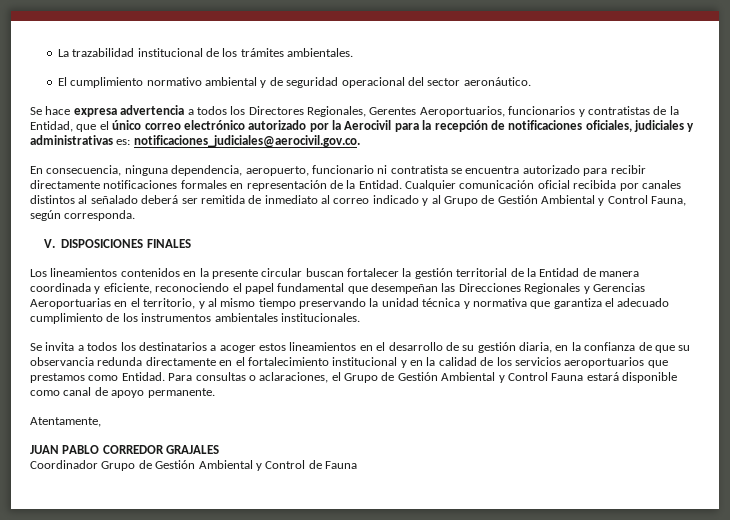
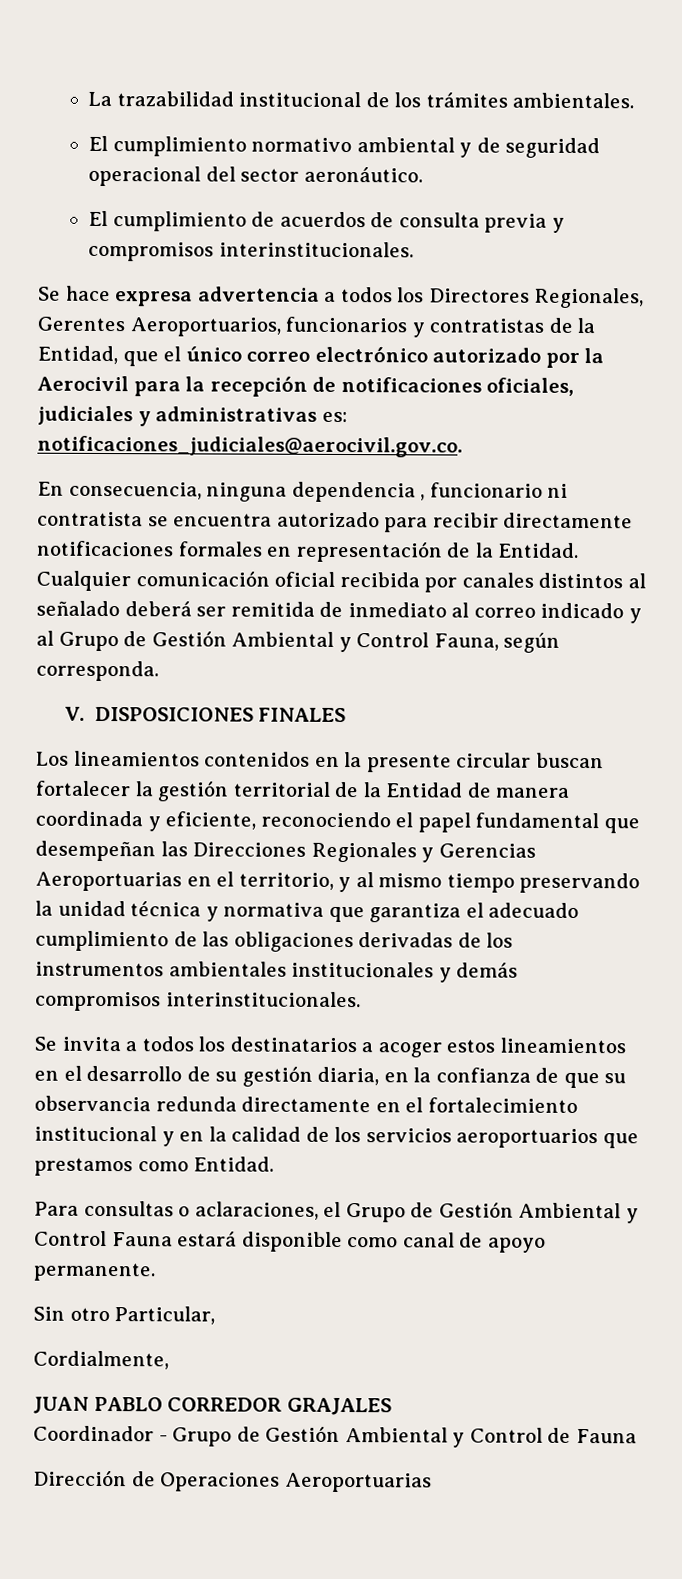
+ El cumplimiento de acuerdos de consulta previa y compromisos interinstitucionales.
- En consecuencia, ninguna dependencia, aeropuerto, funcionario ni contratista se encuentra autorizado para recibir directamente notificaciones formales en representación de la Entidad.
+ En consecuencia, ninguna dependencia , funcionario ni contratista se encuentra autorizado para recibir directamente notificaciones formales en representación de la Entidad.
- Los lineamientos contenidos en la presente circular buscan fortalecer la gestión territorial de la Entidad de manera coordinada y eficiente, reconociendo el papel fundamental que desempeñan las Direcciones Regionales y Gerencias Aeroportuarias en el territorio, y al mismo tiempo preservando la unidad técnica y normativa que garantiza el adecuado cumplimiento de los instrumentos ambientales institucionales.
+ Los lineamientos contenidos en la presente circular buscan fortalecer la gestión territorial de la Entidad de manera coordinada y eficiente, reconociendo el papel fundamental que desempeñan las Direcciones Regionales y Gerencias Aeroportuarias en el territorio, y al mismo tiempo preservando la unidad técnica y normativa que garantiza el adecuado cumplimiento de las obligaciones derivadas de los instrumentos ambientales institucionales y demás compromisos interinstitucionales.
- Se invita a todos los destinatarios a acoger estos lineamientos en el desarrollo de su gestión diaria, en la confianza de que su observancia redunda directamente en el fortalecimiento institucional y en la calidad de los servicios aeroportuarios que prestamos como Entidad. Para consultas o aclaraciones, el Grupo de Gestión Ambiental y Control Fauna estará disponible como canal de apoyo permanente.
+ Se invita a todos los destinatarios a acoger estos lineamientos en el desarrollo de su gestión diaria, en la confianza de que su observancia redunda directamente en el fortalecimiento institucional y en la calidad de los servicios aeroportuarios que prestamos como Entidad.
+ Para consultas o aclaraciones, el Grupo de Gestión Ambiental y Control Fauna estará disponible como canal de apoyo permanente.
- Atentamente,
+ Sin otro Particular,
+ Cordialmente,
- Coordinador Grupo de Gestión Ambiental y Control de Fauna
+ Coordinador - Grupo de Gestión Ambiental y Control de Fauna
+ Dirección de Operaciones Aeroportuarias

